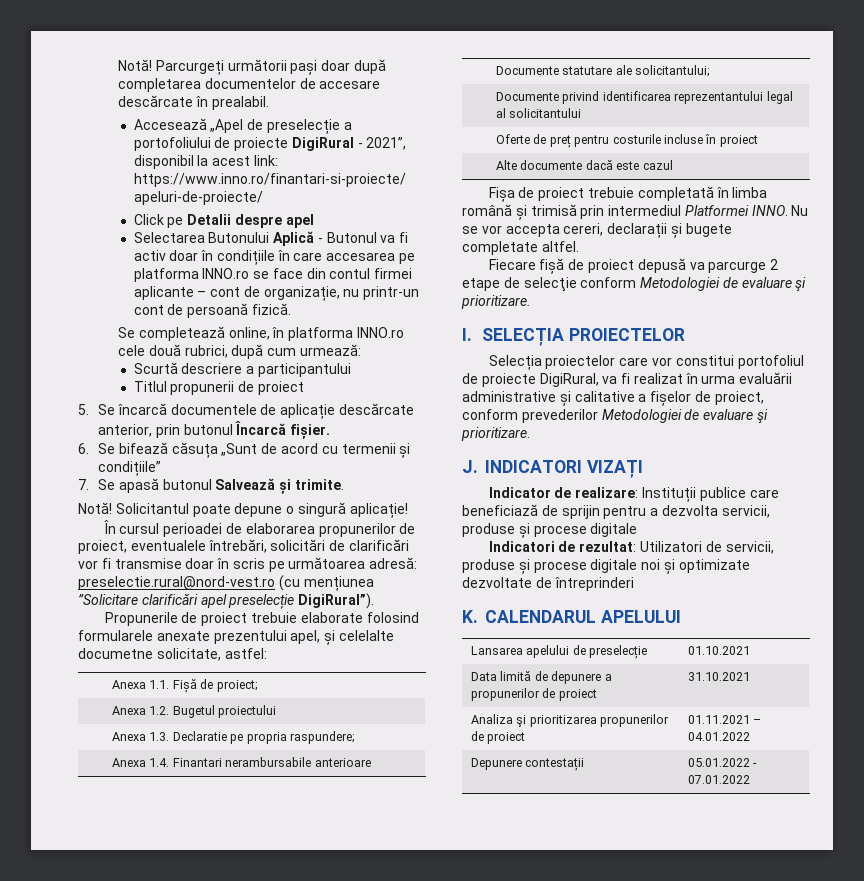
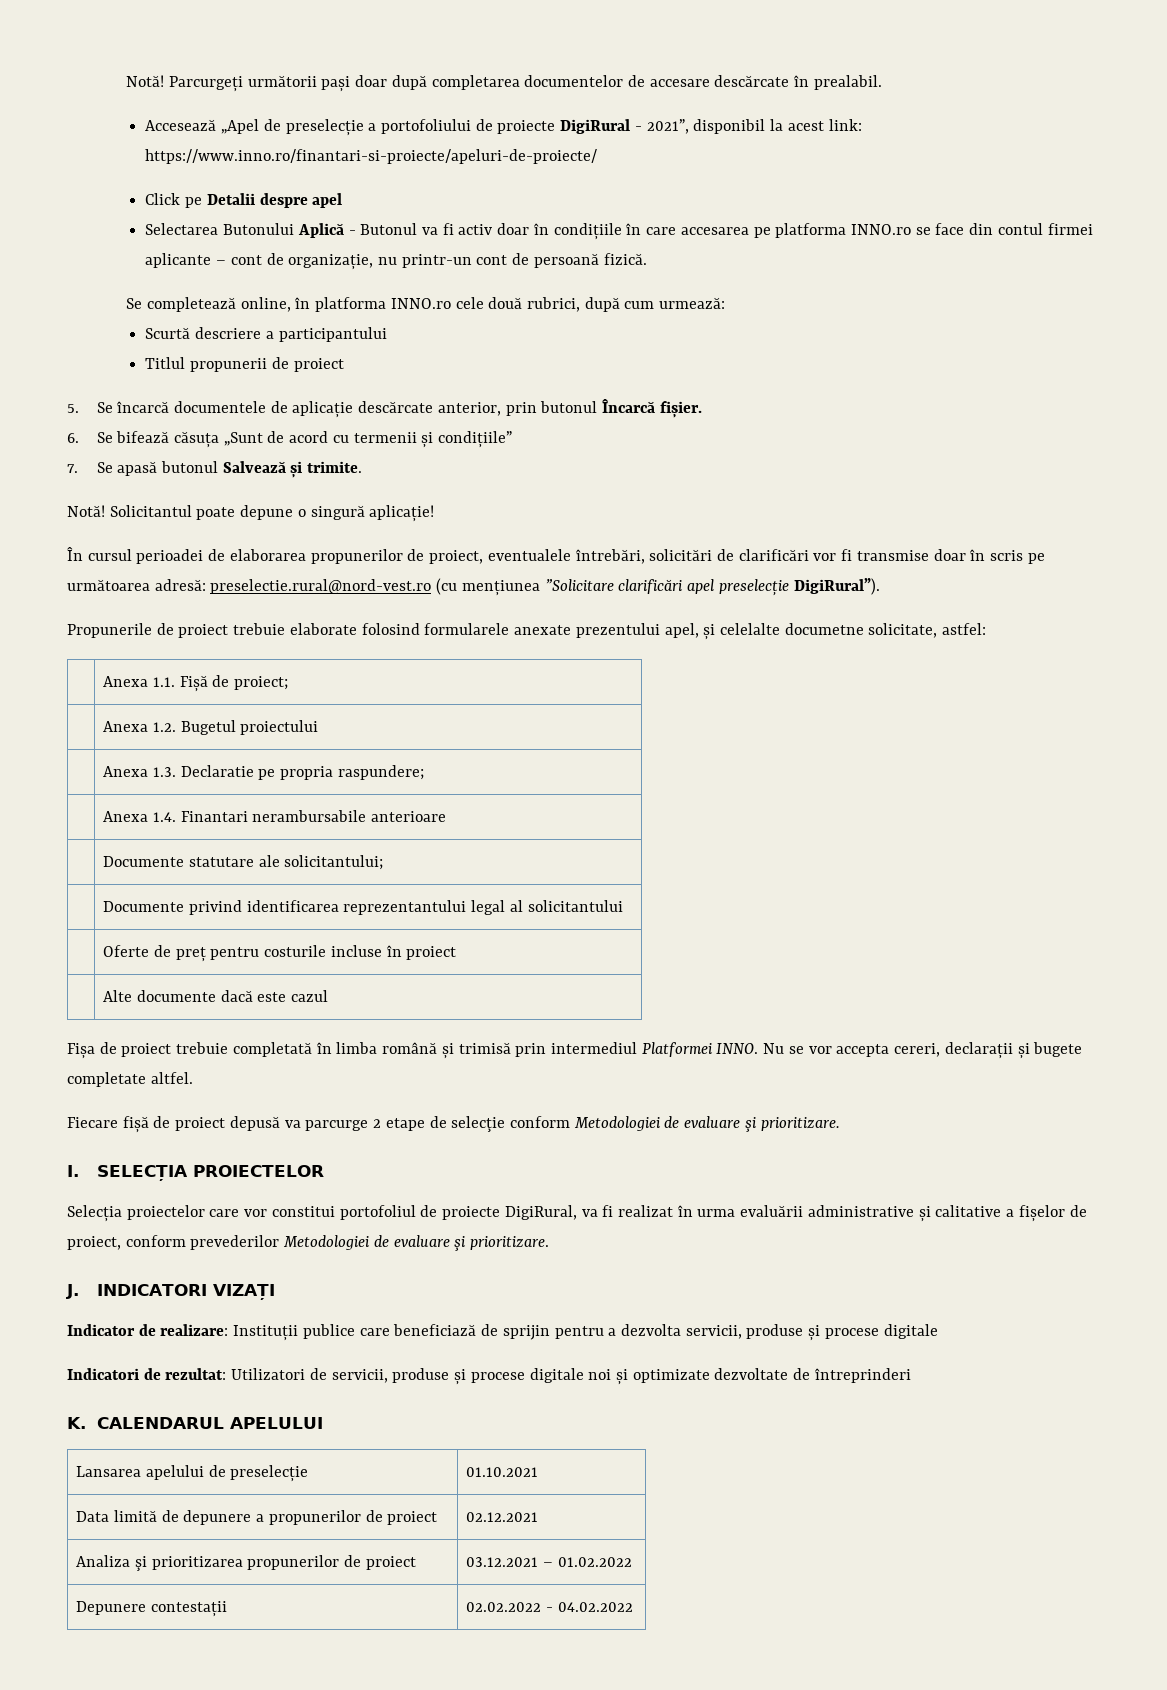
- Data limită de depunere a propunerilor de proiect | 31.10.2021
+ Data limită de depunere a propunerilor de proiect | 02.12.2021
- Analiza şi prioritizarea propunerilor de proiect | 01.11.2021 – 04.01.2022
+ Analiza şi prioritizarea propunerilor de proiect | 03.12.2021 – 01.02.2022
- Depunere contestații | 05.01.2022 - 07.01.2022
+ Depunere contestații | 02.02.2022 - 04.02.2022

